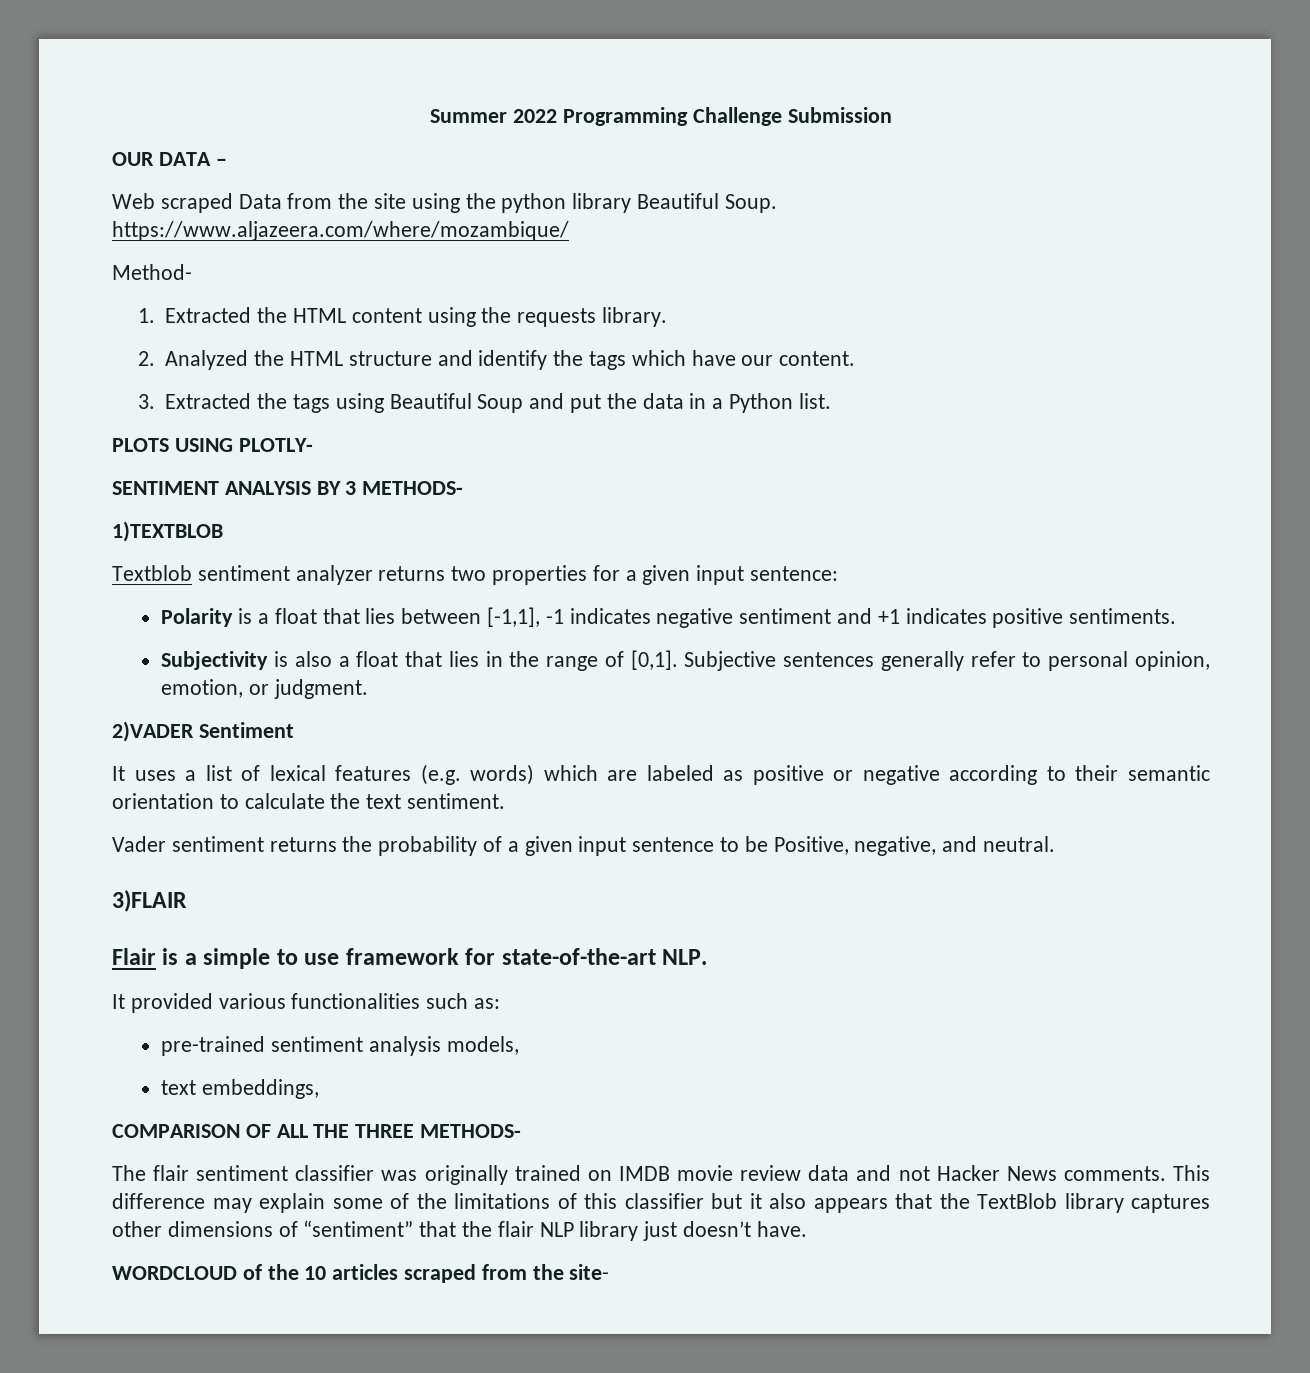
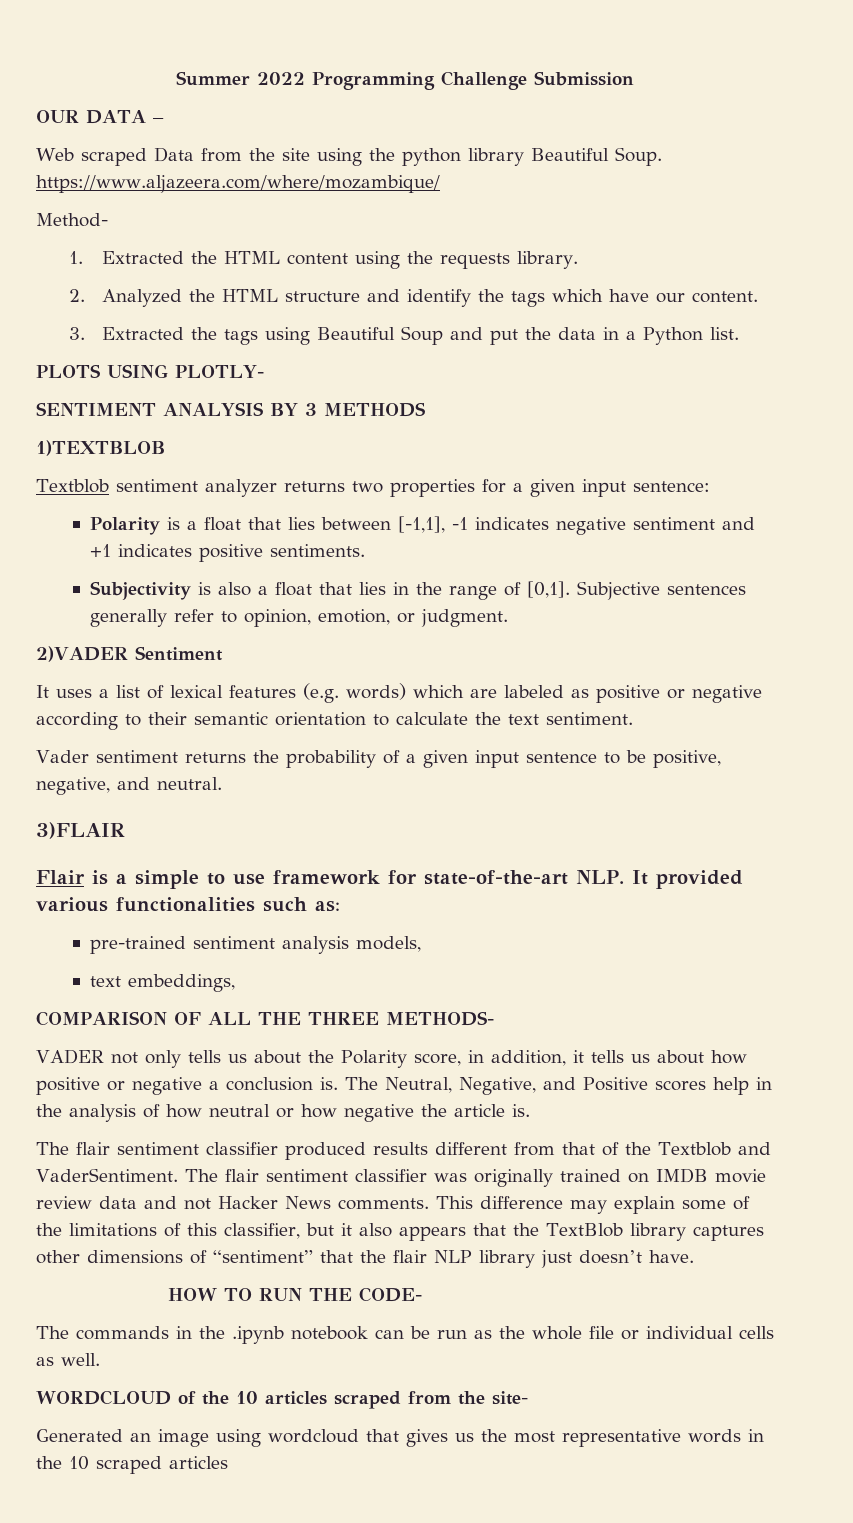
- SENTIMENT ANALYSIS BY 3 METHODS-
+ SENTIMENT ANALYSIS BY 3 METHODS
- Subjective sentences generally refer to personal opinion, emotion, or judgment.
+ Subjective sentences generally refer to opinion, emotion, or judgment.
- Vader sentiment returns the probability of a given input sentence to be Positive, negative, and neutral.
+ Vader sentiment returns the probability of a given input sentence to be positive, negative, and neutral.
- Flair is a simple to use framework for state-of-the-art NLP.
- It provided various functionalities such as:
+ Flair is a simple to use framework for state-of-the-art NLP. It provided various functionalities such as:
+ VADER not only tells us about the Polarity score, in addition, it tells us about how positive or negative a conclusion is. The Neutral, Negative, and Positive scores help in the analysis of how neutral or how negative the article is.
+ The flair sentiment classifier produced results different from that of the Textblob and VaderSentiment.
- This difference may explain some of the limitations of this classifier but it also appears that the TextBlob library captures other dimensions of “sentiment” that the flair NLP library just doesn’t have.
+ This difference may explain some of the limitations of this classifier, but it also appears that the TextBlob library captures other dimensions of “sentiment” that the flair NLP library just doesn’t have.
+ HOW TO RUN THE CODE-
+ The commands in the .ipynb notebook can be run as the whole file or individual cells as well.
+ Generated an image using wordcloud that gives us the most representative words in the 10 scraped articles

